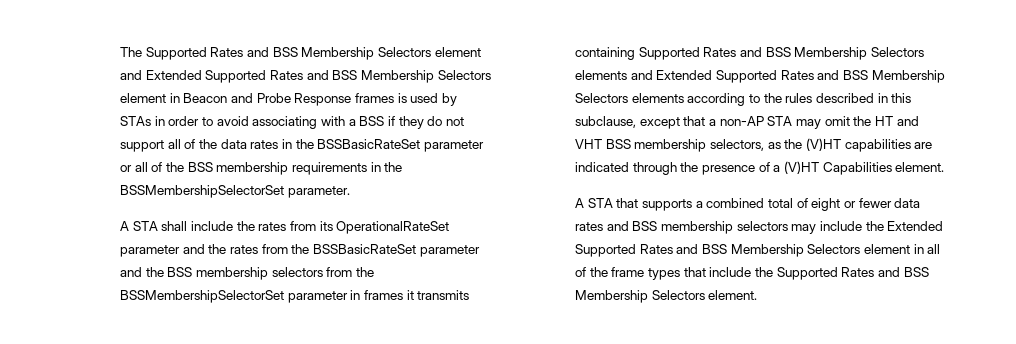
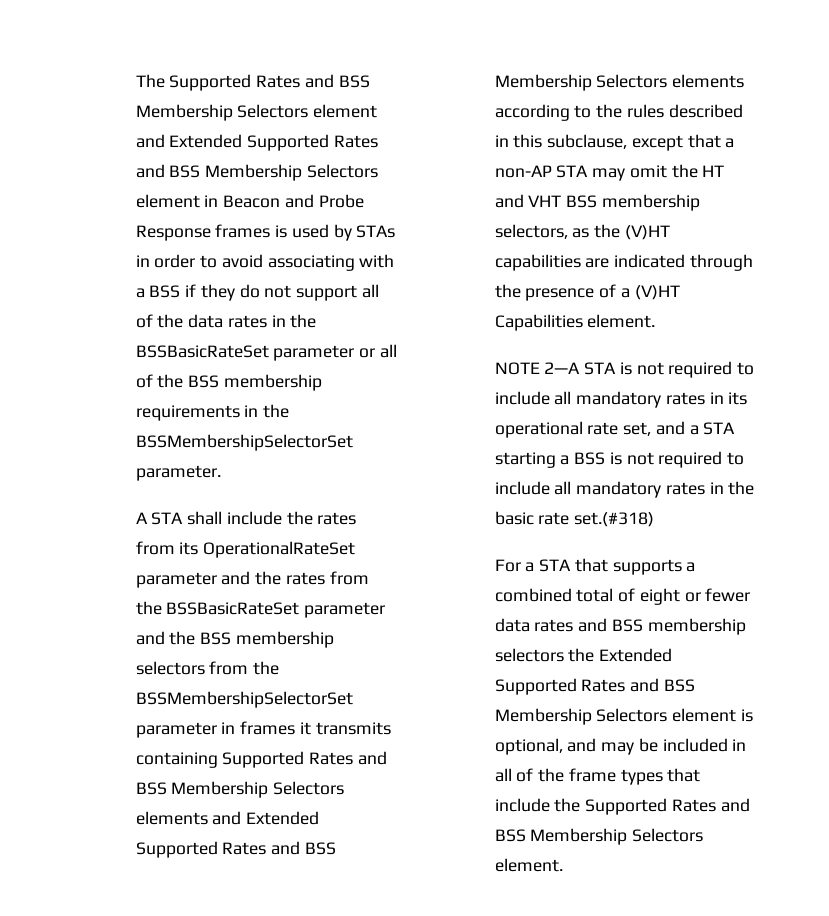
- A STA that supports a combined total of eight or fewer data rates and BSS membership selectors may include the Extended Supported Rates and BSS Membership Selectors element in all of the frame types that include the Supported Rates and BSS Membership Selectors element.
+ NOTE 2—A STA is not required to include all mandatory rates in its operational rate set, and a STA starting a BSS is not required to include all mandatory rates in the basic rate set.(#318)
+ For a STA that supports a combined total of eight or fewer data rates and BSS membership selectors the Extended Supported Rates and BSS Membership Selectors element is optional, and may be included in all of the frame types that include the Supported Rates and BSS Membership Selectors element.

